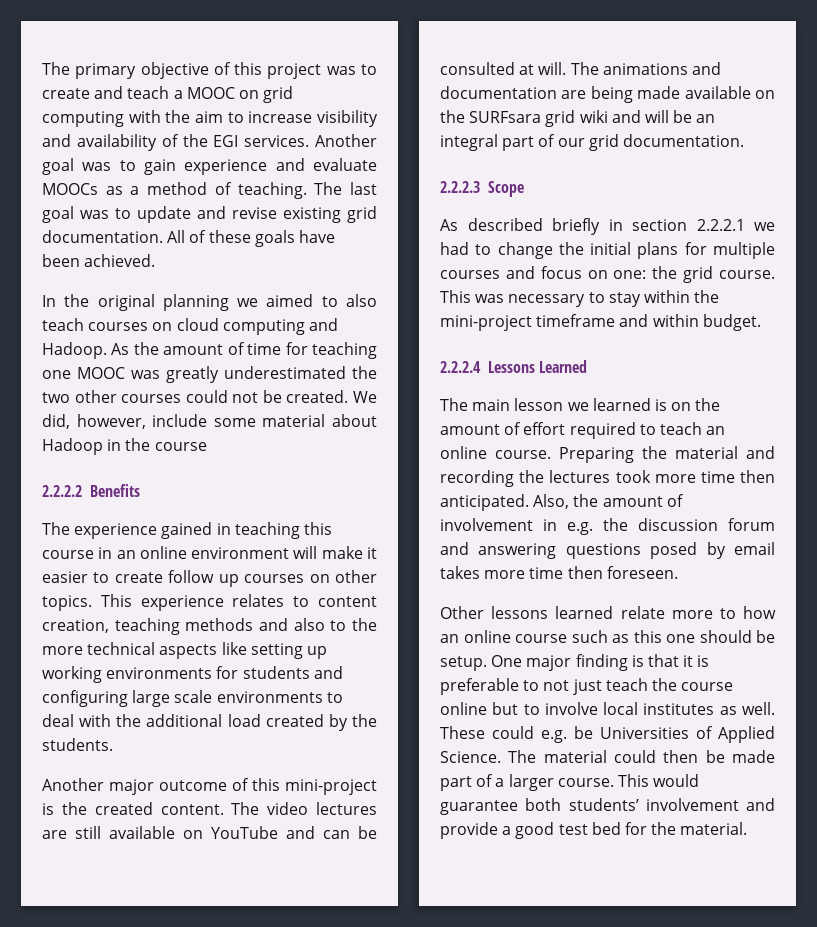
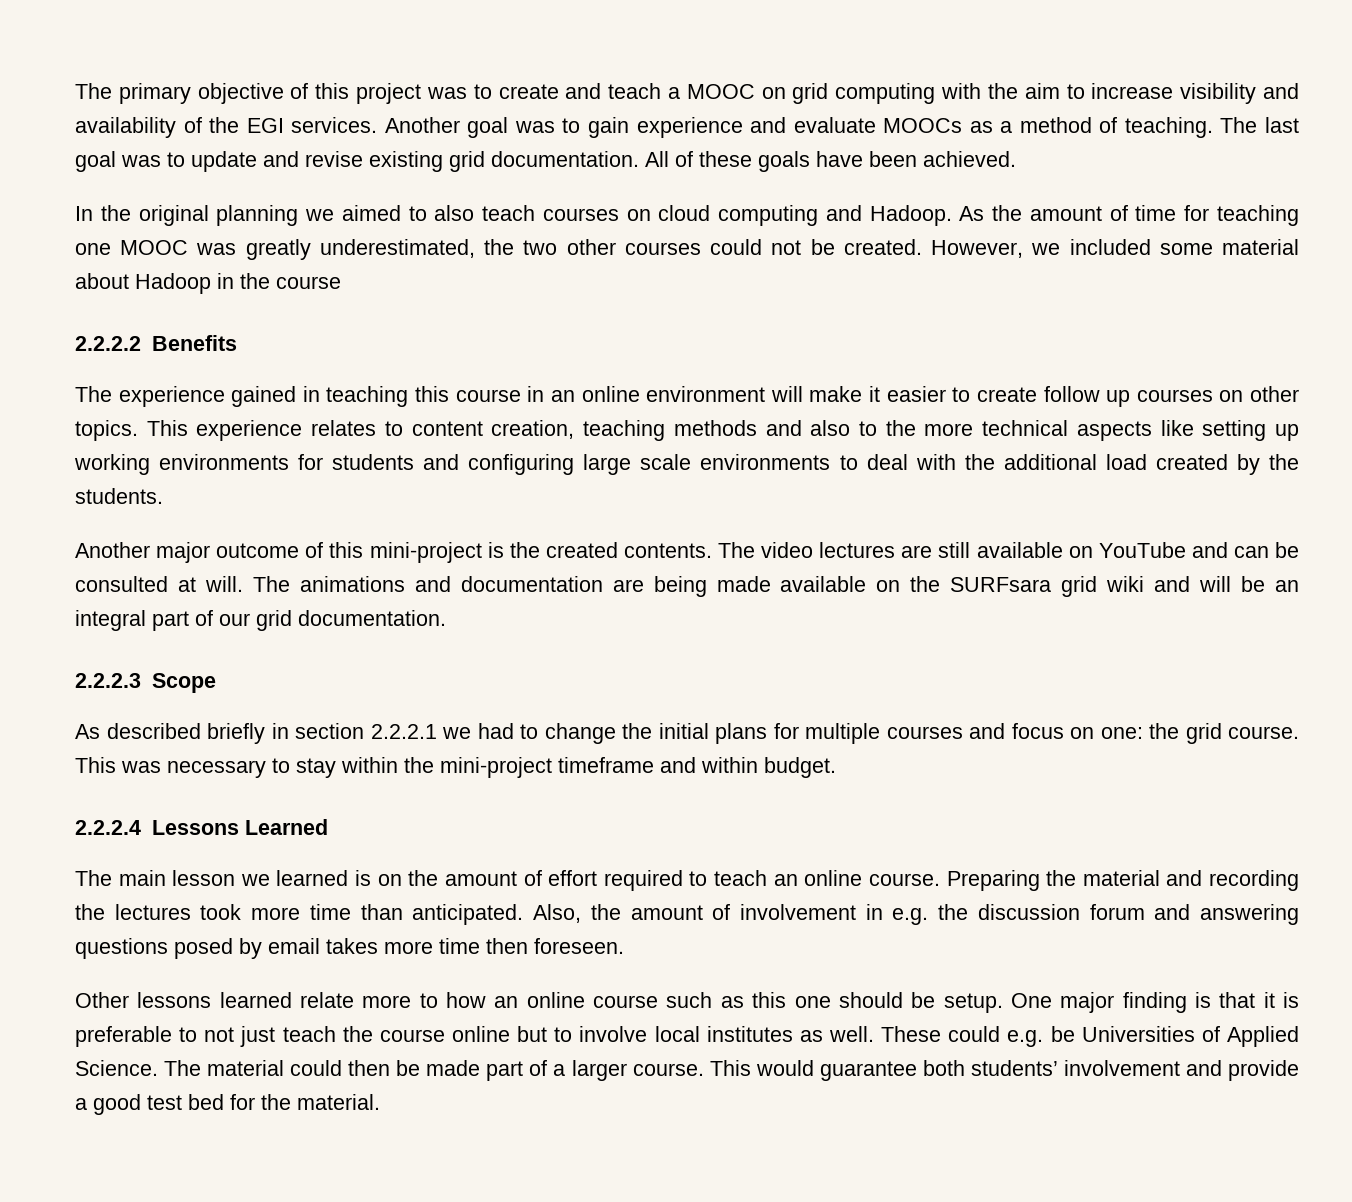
- As the amount of time for teaching one MOOC was greatly underestimated the two other courses could not be created.
+ As the amount of time for teaching one MOOC was greatly underestimated, the two other courses could not be created.
- We did, however, include some material about Hadoop in the course
+ However, we included some material about Hadoop in the course
- Another major outcome of this mini-project is the created content.
+ Another major outcome of this mini-project is the created contents.
- Preparing the material and recording the lectures took more time then anticipated.
+ Preparing the material and recording the lectures took more time than anticipated.

